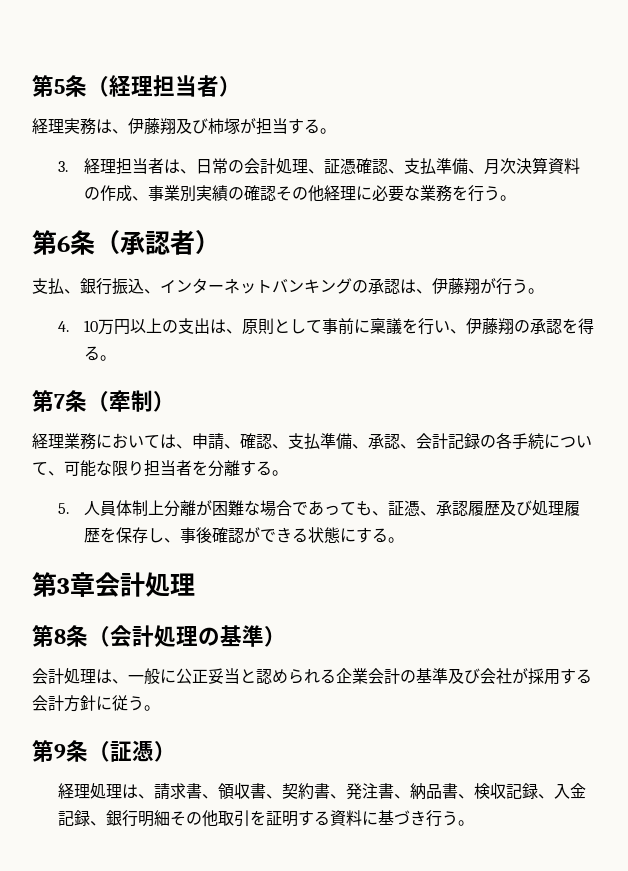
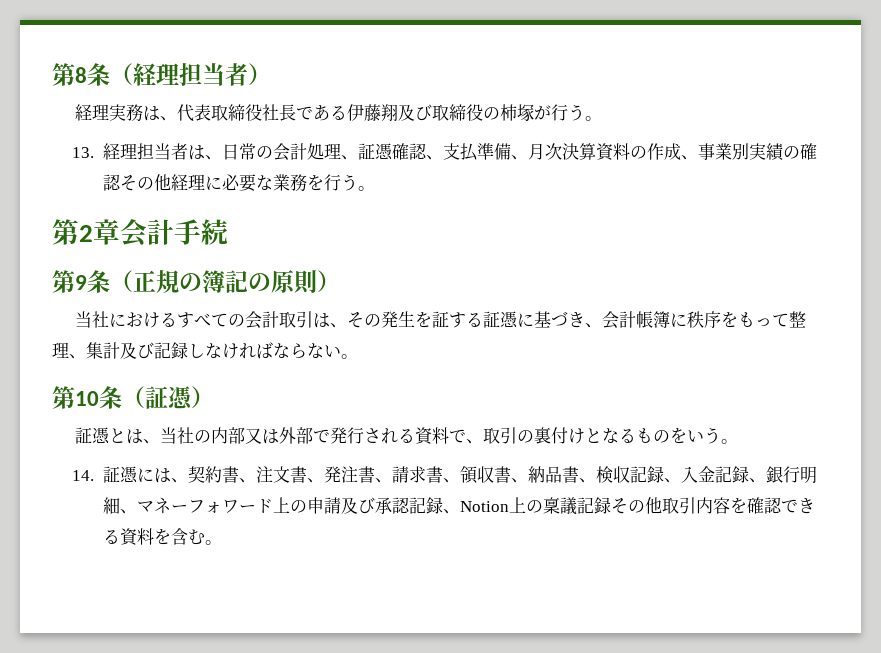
- 第5条（経理担当者）
+ 第8条（経理担当者）
- 経理実務は、伊藤翔及び柿塚が担当する。
- 3.経理担当者は、日常の会計処理、証憑確認、支払準備、月次決算資料の作成、事業別実績の確認その他経理に必要な業務を行う。
+ 経理実務は、代表取締役社長である伊藤翔及び取締役の柿塚が行う。
+ 13.経理担当者は、日常の会計処理、証憑確認、支払準備、月次決算資料の作成、事業別実績の確認その他経理に必要な業務を行う。
- 第6条（承認者）
- 支払、銀行振込、インターネットバンキングの承認は、伊藤翔が行う。
- 4. 10万円以上の支出は、原則として事前に稟議を行い、伊藤翔の承認を得る。
- 第7条（牽制）
- 経理業務においては、申請、確認、支払準備、承認、会計記録の各手続について、可能な限り担当者を分離する。
- 5.人員体制上分離が困難な場合であっても、証憑、承認履歴及び処理履歴を保存し、事後確認ができる状態にする。
- 第3章会計処理
- 第8条（会計処理の基準）
- 会計処理は、一般に公正妥当と認められる企業会計の基準及び会社が採用する会計方針に従う。
- 第9条（証憑）
- 経理処理は、請求書、領収書、契約書、発注書、納品書、検収記録、入金記録、銀行明細その他取引を証明する資料に基づき行う。
+ 第2章会計手続
+ 第9条（正規の簿記の原則）
+ 当社におけるすべての会計取引は、その発生を証する証憑に基づき、会計帳簿に秩序をもって整理、集計及び記録しなければならない。
+ 第10条（証憑）
+ 証憑とは、当社の内部又は外部で発行される資料で、取引の裏付けとなるものをいう。
+ 14.証憑には、契約書、注文書、発注書、請求書、領収書、納品書、検収記録、入金記録、銀行明細、マネーフォワード上の申請及び承認記録、Notion上の稟議記録その他取引内容を確認できる資料を含む。

